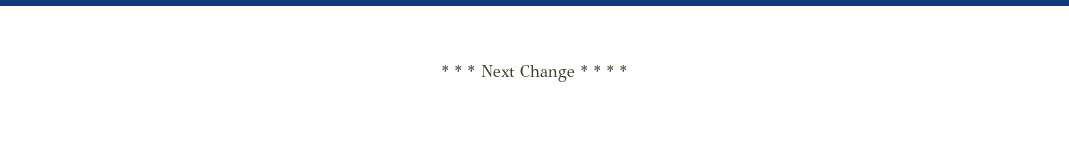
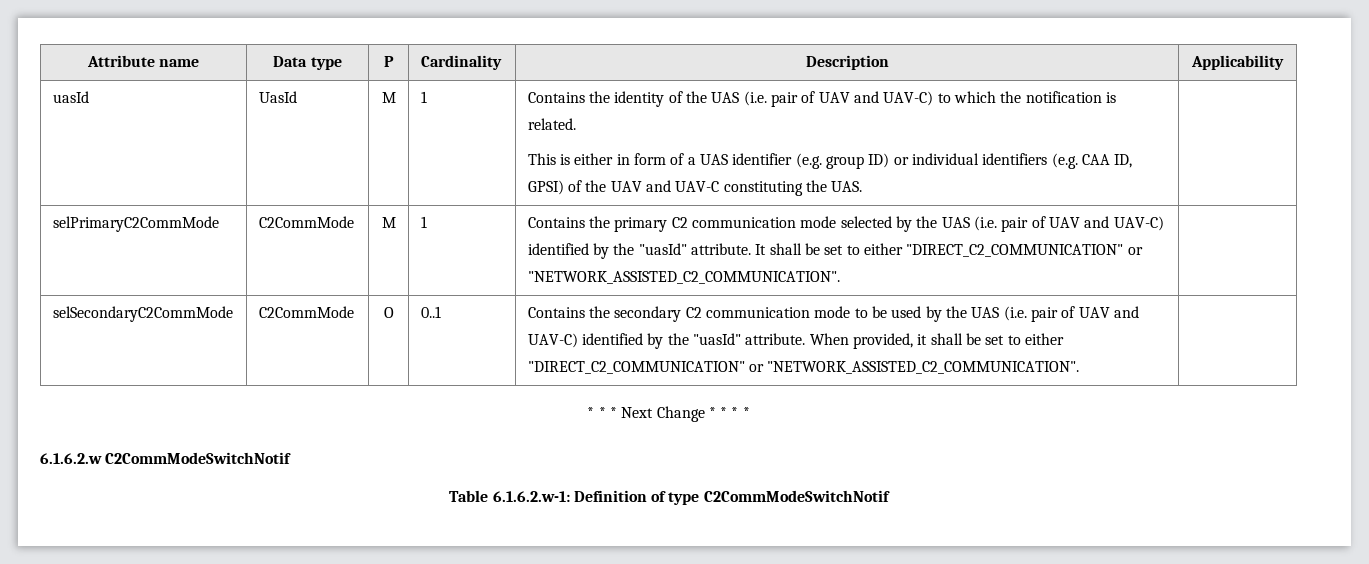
+ Attribute name | Data type | P | Cardinality | Description | Applicability
+ uasId | UasId | M | 1 | Contains the identity of the UAS (i.e. pair of UAV and UAV-C) to which the notification is related.
+ This is either in form of a UAS identifier (e.g. group ID) or individual identifiers (e.g. CAA ID, GPSI) of the UAV and UAV-C constituting the UAS. |
+ selPrimaryC2CommMode | C2CommMode | M | 1 | Contains the primary C2 communication mode selected by the UAS (i.e. pair of UAV and UAV-C) identified by the "uasId" attribute. It shall be set to either "DIRECT_C2_COMMUNICATION" or "NETWORK_ASSISTED_C2_COMMUNICATION". |
+ selSecondaryC2CommMode | C2CommMode | O | 0..1 | Contains the secondary C2 communication mode to be used by the UAS (i.e. pair of UAV and UAV-C) identified by the "uasId" attribute. When provided, it shall be set to either "DIRECT_C2_COMMUNICATION" or "NETWORK_ASSISTED_C2_COMMUNICATION". |
+ 6.1.6.2.w C2CommModeSwitchNotif
+ Table 6.1.6.2.w-1: Definition of type C2CommModeSwitchNotif

